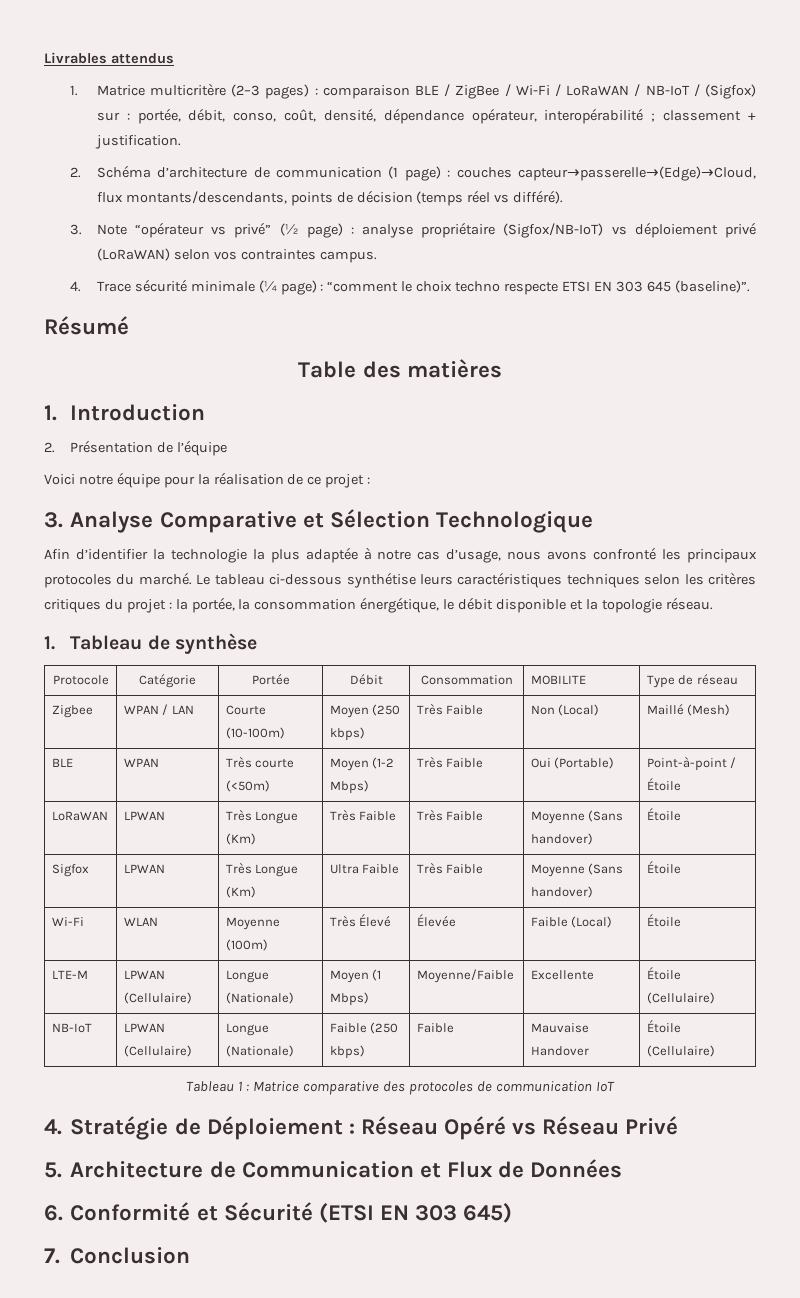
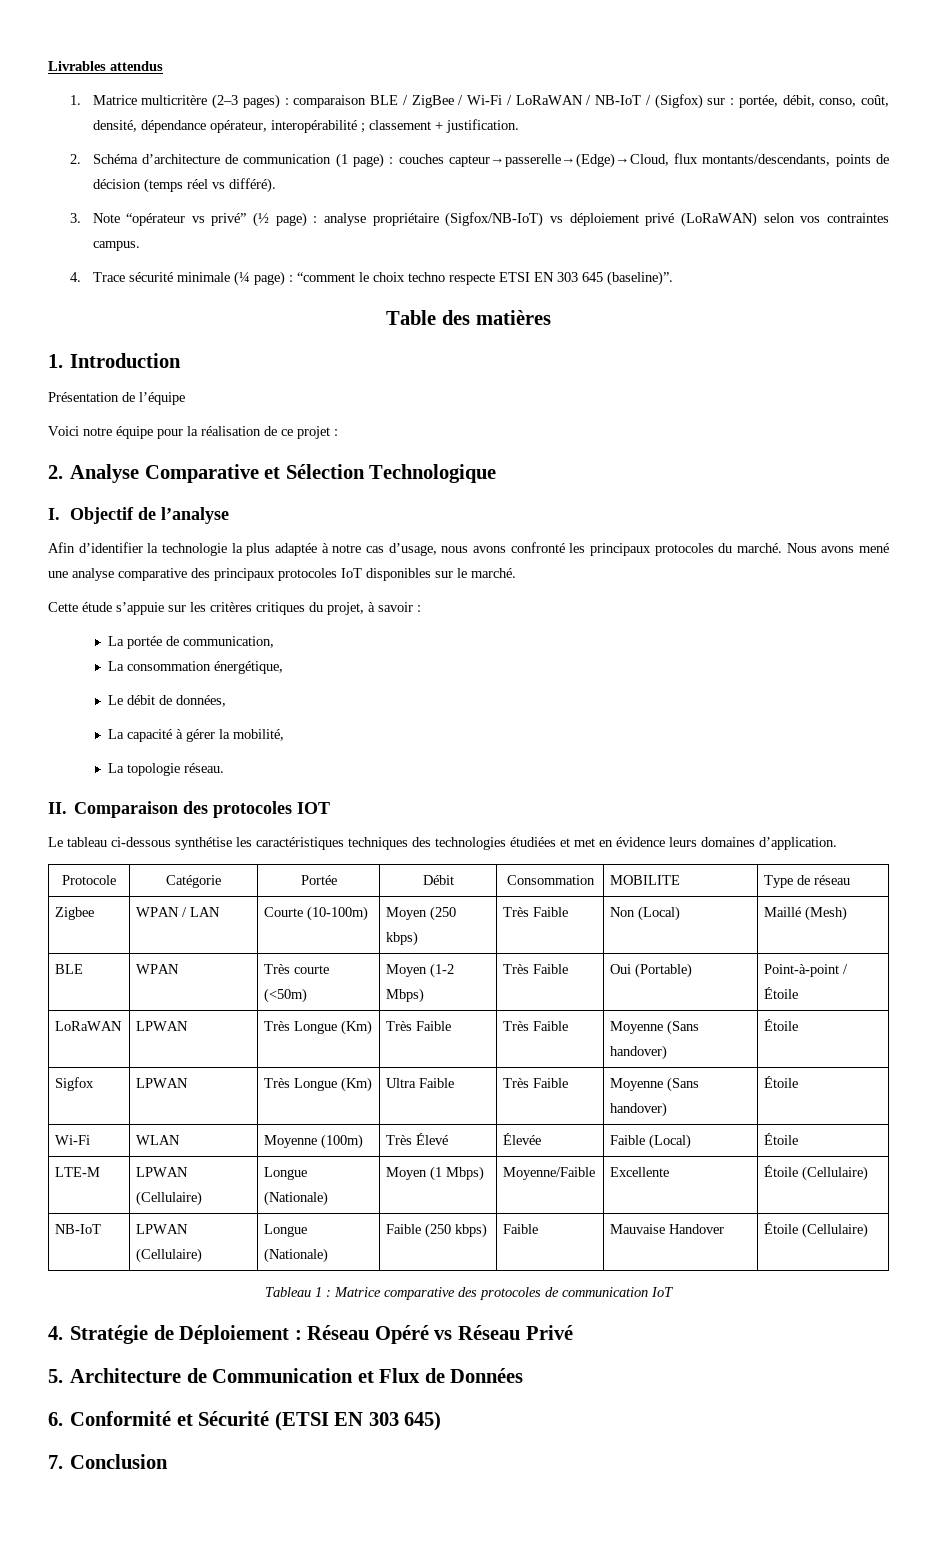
- Résumé
- 2. Présentation de l’équipe
+ Présentation de l’équipe
- 3. Analyse Comparative et Sélection Technologique
+ 2. Analyse Comparative et Sélection Technologique
+ I. Objectif de l’analyse
- Afin d’identifier la technologie la plus adaptée à notre cas d’usage, nous avons confronté les principaux protocoles du marché. Le tableau ci-dessous synthétise leurs caractéristiques techniques selon les critères critiques du projet : la portée, la consommation énergétique, le débit disponible et la topologie réseau.
- 1. Tableau de synthèse
+ Afin d’identifier la technologie la plus adaptée à notre cas d’usage, nous avons confronté les principaux protocoles du marché. Nous avons mené une analyse comparative des principaux protocoles IoT disponibles sur le marché.
+ Cette étude s’appuie sur les critères critiques du projet, à savoir :
+ La portée de communication,
+ La consommation énergétique,
+ Le débit de données,
+ La capacité à gérer la mobilité,
+ La topologie réseau.
+ II. Comparaison des protocoles IOT
+ Le tableau ci-dessous synthétise les caractéristiques techniques des technologies étudiées et met en évidence leurs domaines d’application.

